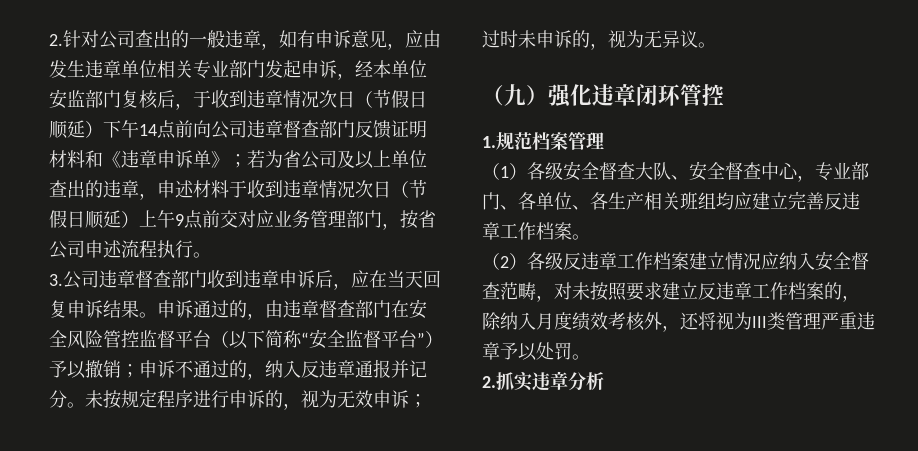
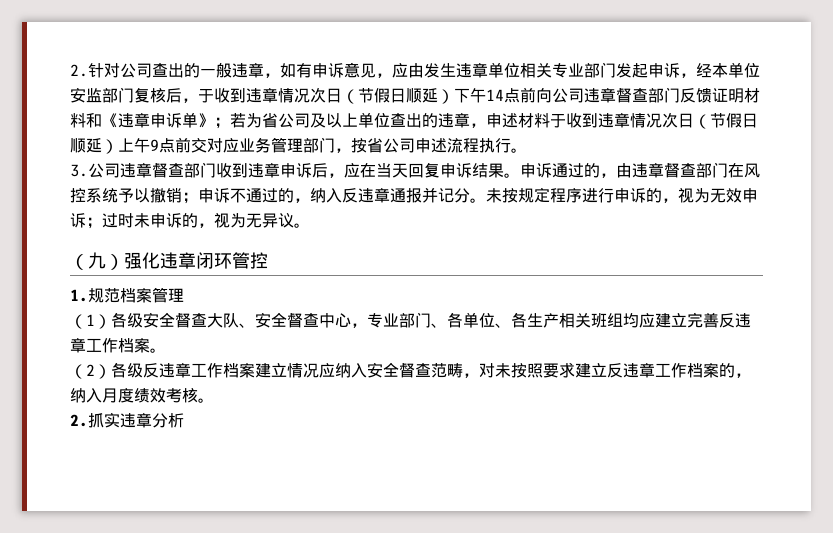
- 申诉通过的，由违章督查部门在安全风险管控监督平台（以下简称“安全监督平台”）予以撤销；申诉不通过的，纳入反违章通报并记分。
+ 申诉通过的，由违章督查部门在风控系统予以撤销；申诉不通过的，纳入反违章通报并记分。
- （2）各级反违章工作档案建立情况应纳入安全督查范畴，对未按照要求建立反违章工作档案的，除纳入月度绩效考核外，还将视为III类管理严重违章予以处罚。
+ （2）各级反违章工作档案建立情况应纳入安全督查范畴，对未按照要求建立反违章工作档案的，纳入月度绩效考核。

